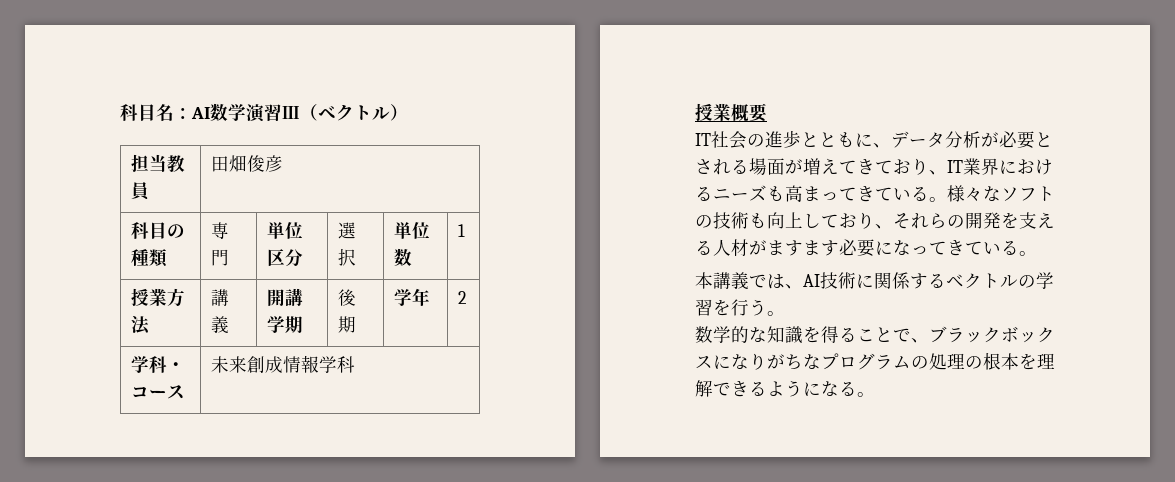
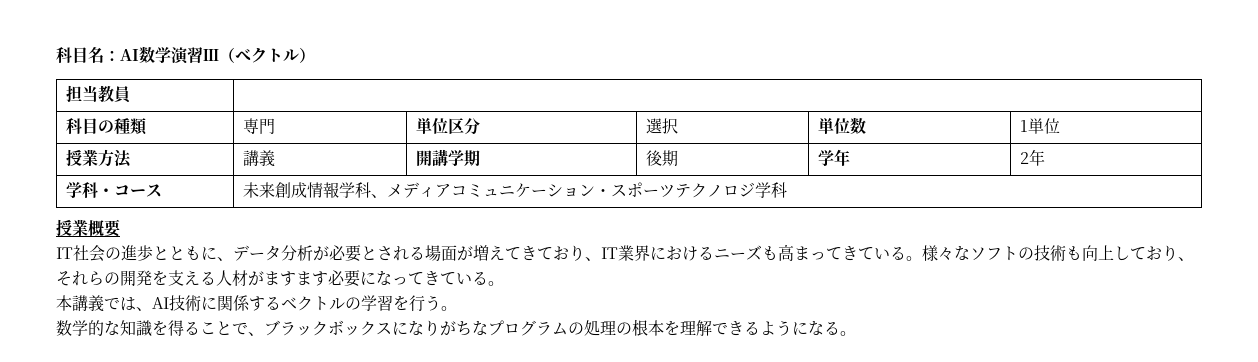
- 担当教員 | 田畑俊彦
+ 担当教員 |
- 科目の種類 | 専門 | 単位区分 | 選択 | 単位数 | 1
+ 科目の種類 | 専門 | 単位区分 | 選択 | 単位数 | 1単位
- 授業方法 | 講義 | 開講学期 | 後期 | 学年 | 2
+ 授業方法 | 講義 | 開講学期 | 後期 | 学年 | 2年
- 学科・コース | 未来創成情報学科
+ 学科・コース | 未来創成情報学科、メディアコミュニケーション・スポーツテクノロジ学科

